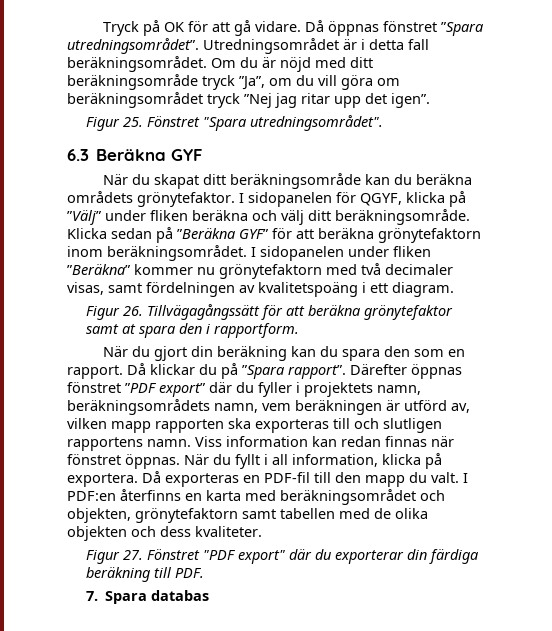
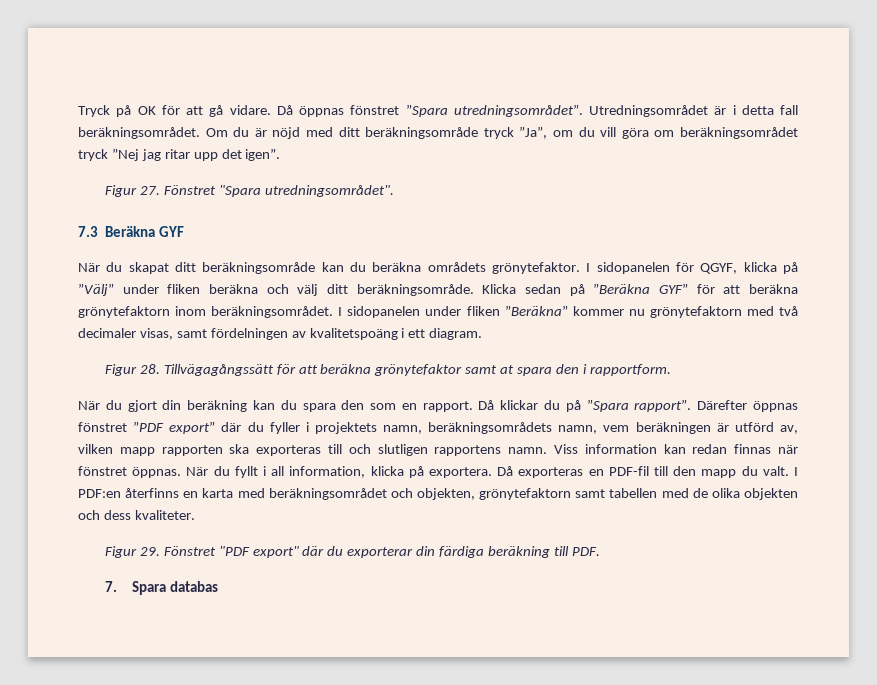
- Figur 25. Fönstret "Spara utredningsområdet".
+ Figur 27. Fönstret "Spara utredningsområdet".
- 6.3 Beräkna GYF
+ 7.3 Beräkna GYF
- Figur 26. Tillvägagångssätt för att beräkna grönytefaktor samt at spara den i rapportform.
+ Figur 28. Tillvägagångssätt för att beräkna grönytefaktor samt at spara den i rapportform.
- Figur 27. Fönstret "PDF export" där du exporterar din färdiga beräkning till PDF.
+ Figur 29. Fönstret "PDF export" där du exporterar din färdiga beräkning till PDF.

